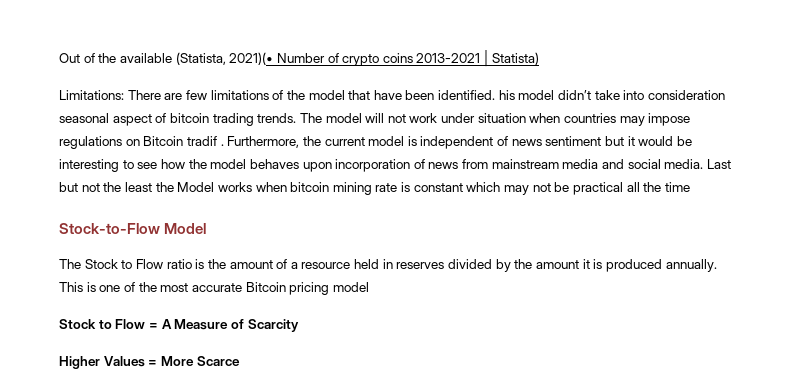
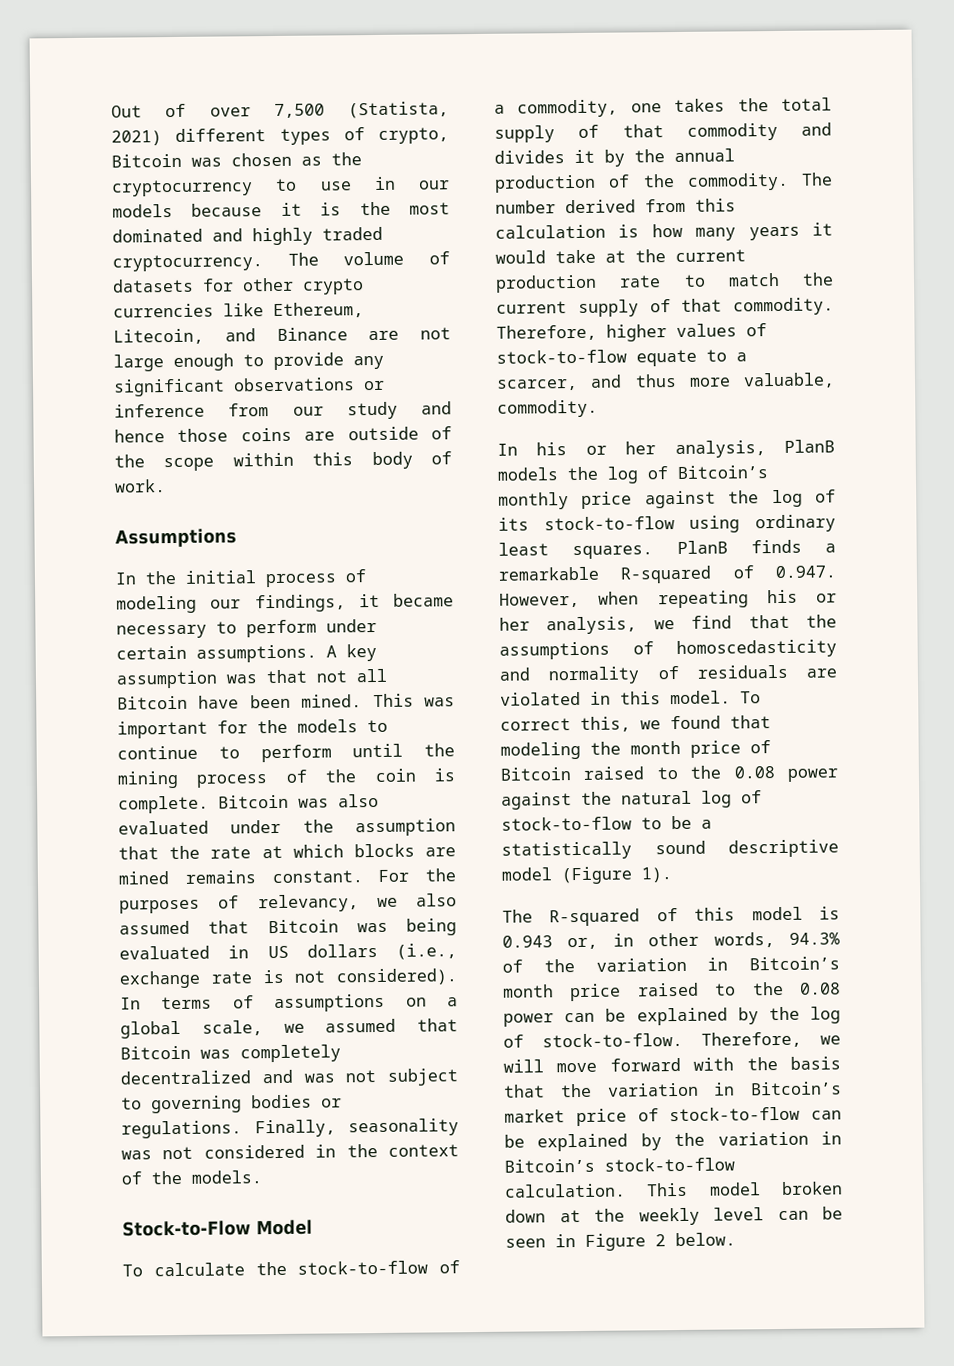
- Out of the available (Statista, 2021)(• Number of crypto coins 2013-2021 | Statista)
- Limitations: There are few limitations of the model that have been identified. his model didn’t take into consideration seasonal aspect of bitcoin trading trends. The model will not work under situation when countries may impose regulations on Bitcoin tradif . Furthermore, the current model is independent of news sentiment but it would be interesting to see how the model behaves upon incorporation of news from mainstream media and social media. Last but not the least the Model works when bitcoin mining rate is constant which may not be practical all the time
+ Out of over 7,500 (Statista, 2021) different types of crypto, Bitcoin was chosen as the cryptocurrency to use in our models because it is the most dominated and highly traded cryptocurrency. The volume of datasets for other crypto currencies like Ethereum, Litecoin, and Binance are not large enough to provide any significant observations or inference from our study and hence those coins are outside of the scope within this body of work.
+ Assumptions
+ In the initial process of modeling our findings, it became necessary to perform under certain assumptions. A key assumption was that not all Bitcoin have been mined. This was important for the models to continue to perform until the mining process of the coin is complete. Bitcoin was also evaluated under the assumption that the rate at which blocks are mined remains constant. For the purposes of relevancy, we also assumed that Bitcoin was being evaluated in US dollars (i.e., exchange rate is not considered). In terms of assumptions on a global scale, we assumed that Bitcoin was completely decentralized and was not subject to governing bodies or regulations. Finally, seasonality was not considered in the context of the models.
  Stock-to-Flow Model
- The Stock to Flow ratio is the amount of a resource held in reserves divided by the amount it is produced annually. This is one of the most accurate Bitcoin pricing model
- Stock to Flow = A Measure of Scarcity
- Higher Values = More Scarce
+ To calculate the stock-to-flow of a commodity, one takes the total supply of that commodity and divides it by the annual production of the commodity. The number derived from this calculation is how many years it would take at the current production rate to match the current supply of that commodity. Therefore, higher values of stock-to-flow equate to a scarcer, and thus more valuable, commodity.
+ In his or her analysis, PlanB models the log of Bitcoin’s monthly price against the log of its stock-to-flow using ordinary least squares. PlanB finds a remarkable R-squared of 0.947. However, when repeating his or her analysis, we find that the assumptions of homoscedasticity and normality of residuals are violated in this model. To correct this, we found that modeling the month price of Bitcoin raised to the 0.08 power against the natural log of stock-to-flow to be a statistically sound descriptive model (Figure 1).
+ The R-squared of this model is 0.943 or, in other words, 94.3% of the variation in Bitcoin’s month price raised to the 0.08 power can be explained by the log of stock-to-flow. Therefore, we will move forward with the basis that the variation in Bitcoin’s market price of stock-to-flow can be explained by the variation in Bitcoin’s stock-to-flow calculation. This model broken down at the weekly level can be seen in Figure 2 below.

